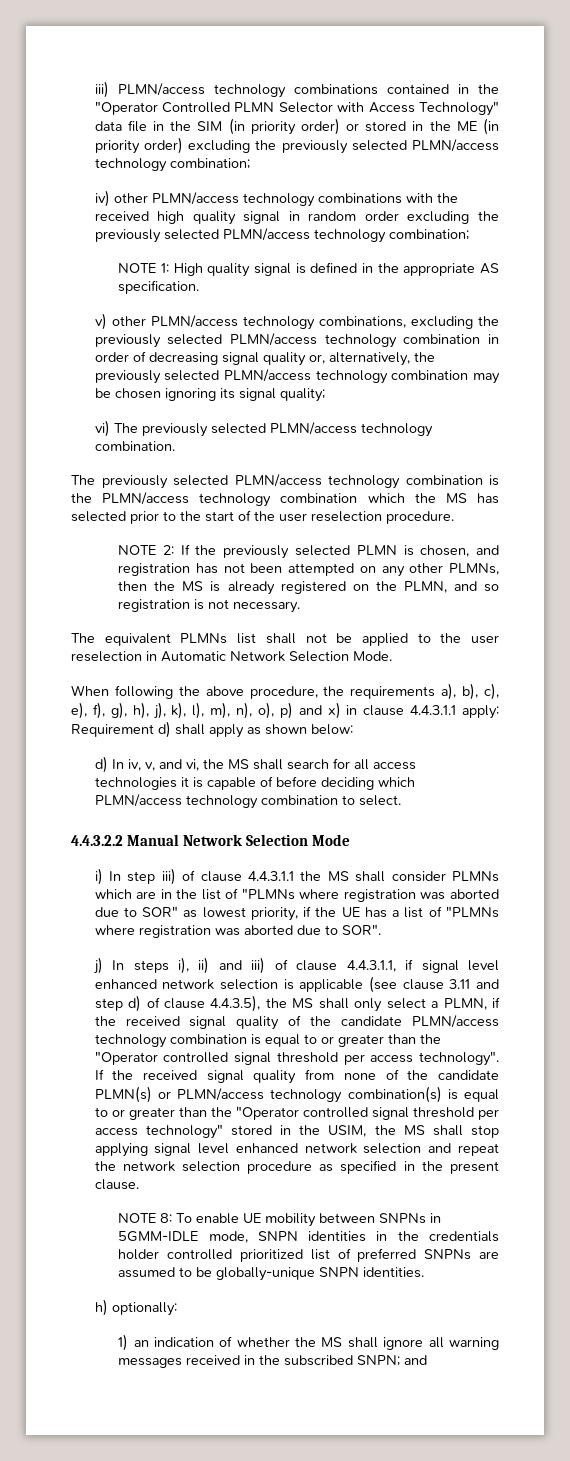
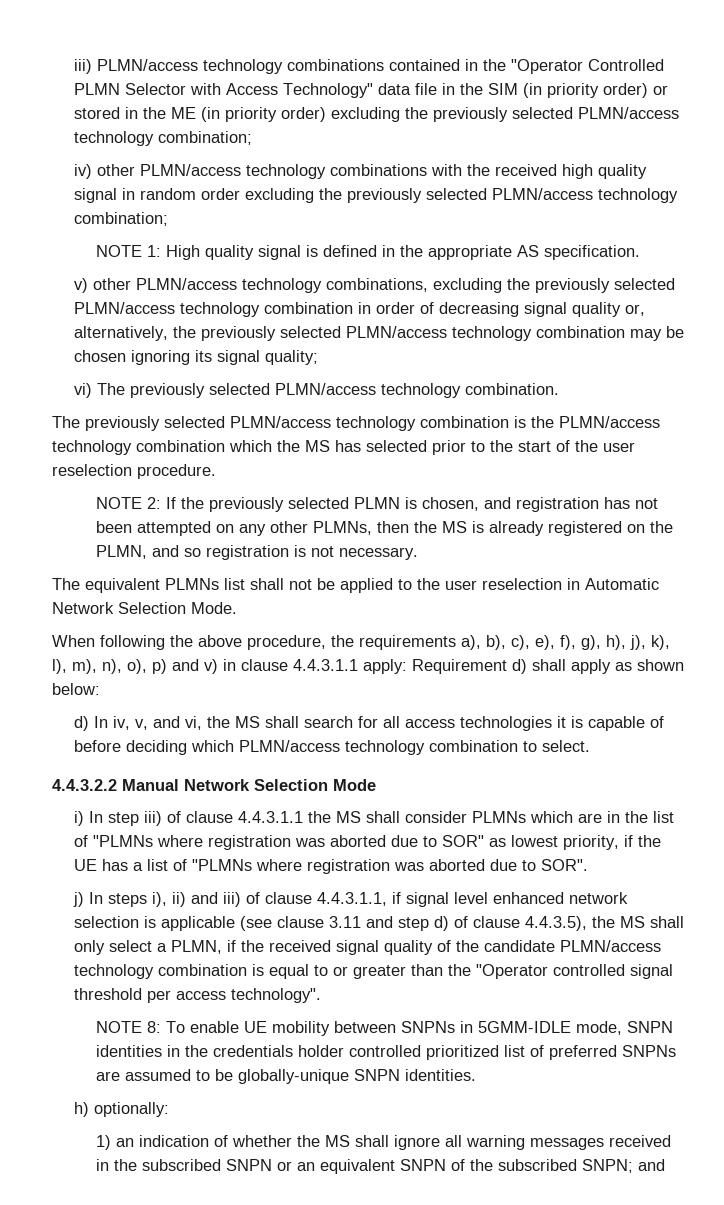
- When following the above procedure, the requirements a), b), c), e), f), g), h), j), k), l), m), n), o), p) and x) in clause 4.4.3.1.1 apply: Requirement d) shall apply as shown below:
+ When following the above procedure, the requirements a), b), c), e), f), g), h), j), k), l), m), n), o), p) and v) in clause 4.4.3.1.1 apply: Requirement d) shall apply as shown below:
- If the received signal quality from none of the candidate PLMN(s) or PLMN/access technology combination(s) is equal to or greater than the "Operator controlled signal threshold per access technology" stored in the USIM, the MS shall stop applying signal level enhanced network selection and repeat the network selection procedure as specified in the present clause.
- 1) an indication of whether the MS shall ignore all warning messages received in the subscribed SNPN; and
+ 1) an indication of whether the MS shall ignore all warning messages received in the subscribed SNPN or an equivalent SNPN of the subscribed SNPN; and

